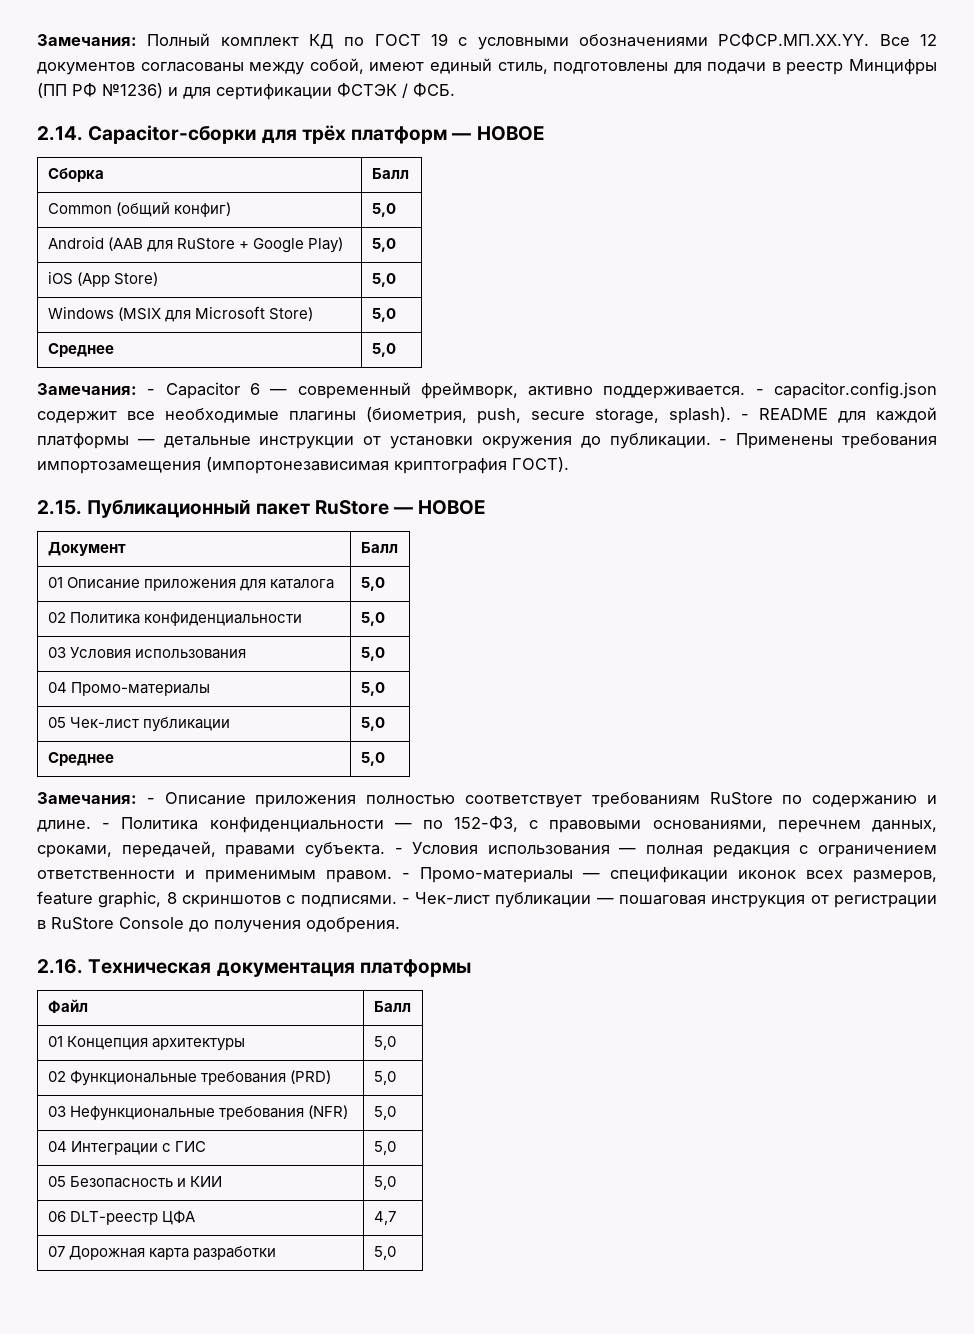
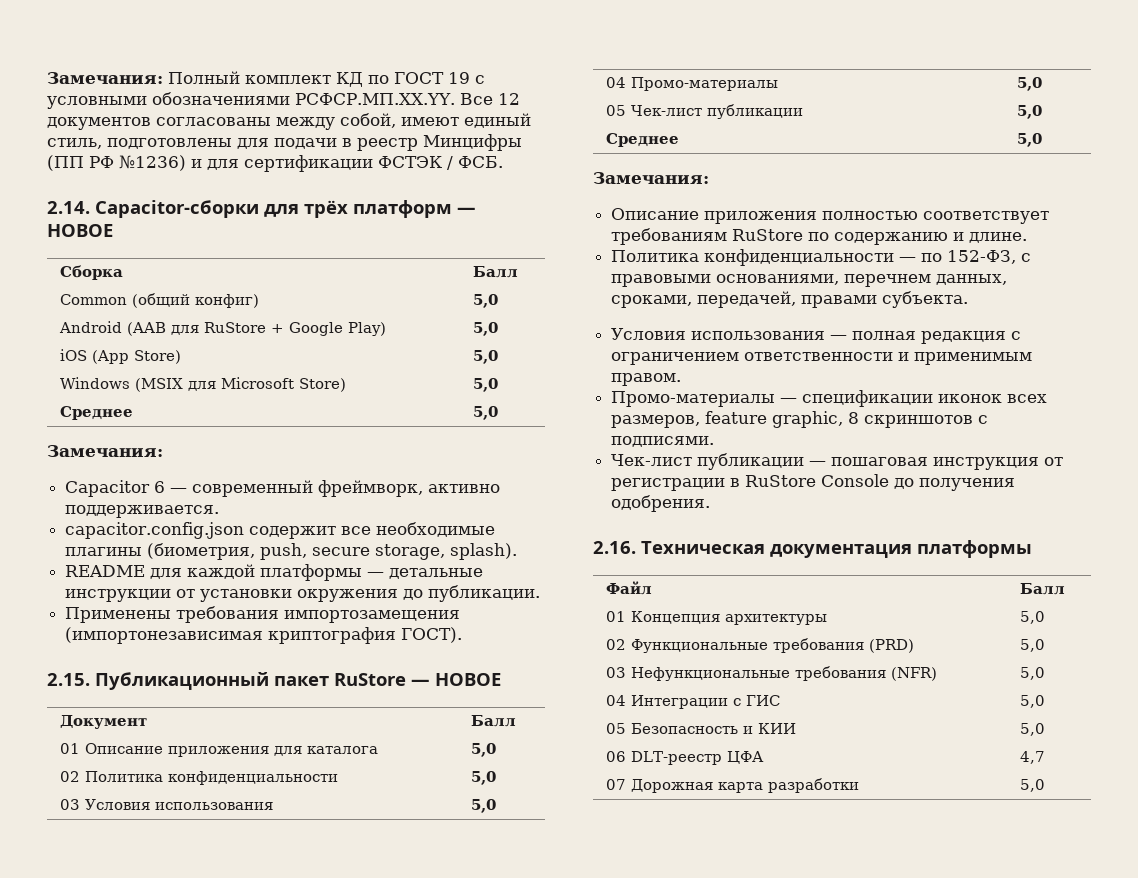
  Windows (MSIX для Microsoft Store) | 5,0
  Среднее | 5,0
- Замечания: - Capacitor 6 — современный фреймворк, активно поддерживается. - capacitor.config.json содержит все необходимые плагины (биометрия, push, secure storage, splash). - README для каждой платформы — детальные инструкции от установки окружения до публикации. - Применены требования импортозамещения (импортонезависимая криптография ГОСТ).
+ Замечания:
+ Capacitor 6 — современный фреймворк, активно поддерживается.
+ capacitor.config.json содержит все необходимые плагины (биометрия, push, secure storage, splash).
+ README для каждой платформы — детальные инструкции от установки окружения до публикации.
+ Применены требования импортозамещения (импортонезависимая криптография ГОСТ).
  05 Чек-лист публикации | 5,0
  Среднее | 5,0
- Замечания: - Описание приложения полностью соответствует требованиям RuStore по содержанию и длине. - Политика конфиденциальности — по 152-ФЗ, с правовыми основаниями, перечнем данных, сроками, передачей, правами субъекта. - Условия использования — полная редакция с ограничением ответственности и применимым правом. - Промо-материалы — спецификации иконок всех размеров, feature graphic, 8 скриншотов с подписями. - Чек-лист публикации — пошаговая инструкция от регистрации в RuStore Console до получения одобрения.
+ Замечания:
+ Описание приложения полностью соответствует требованиям RuStore по содержанию и длине.
+ Политика конфиденциальности — по 152-ФЗ, с правовыми основаниями, перечнем данных, сроками, передачей, правами субъекта.
+ Условия использования — полная редакция с ограничением ответственности и применимым правом.
+ Промо-материалы — спецификации иконок всех размеров, feature graphic, 8 скриншотов с подписями.
+ Чек-лист публикации — пошаговая инструкция от регистрации в RuStore Console до получения одобрения.

